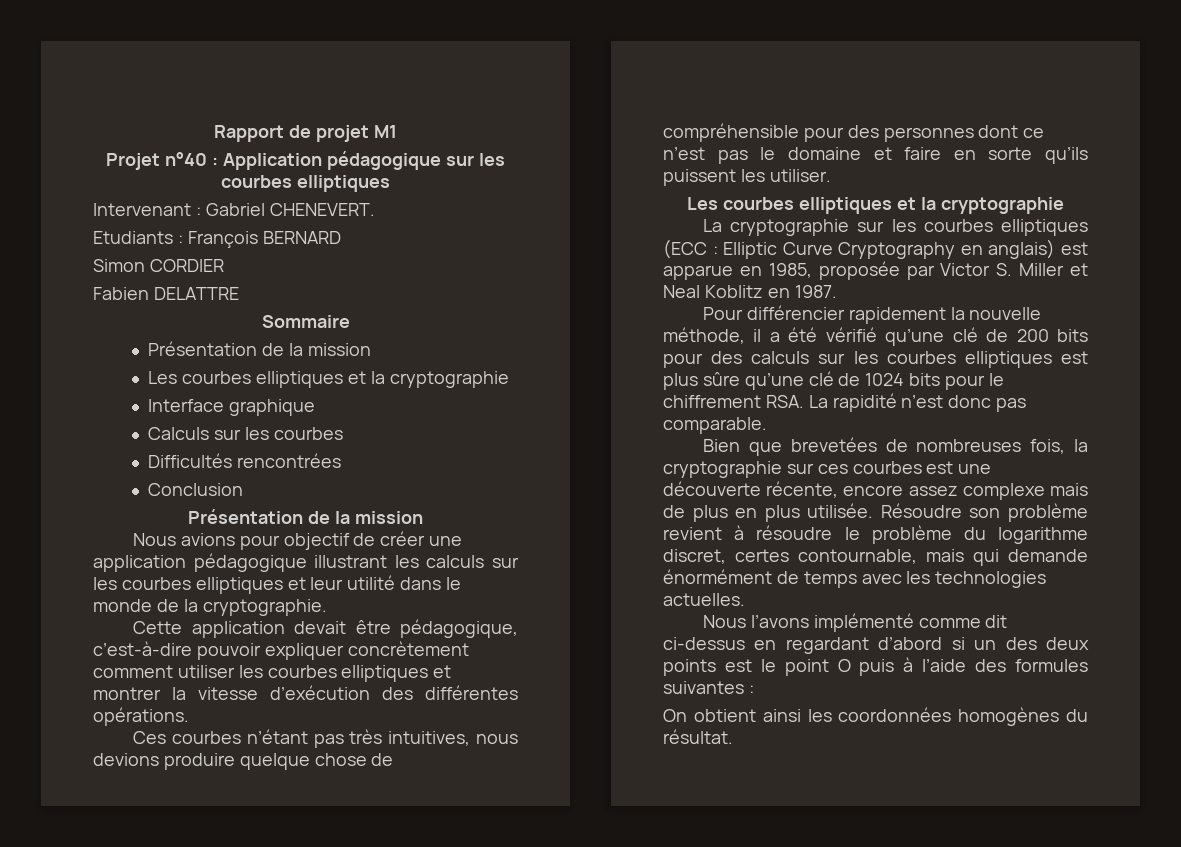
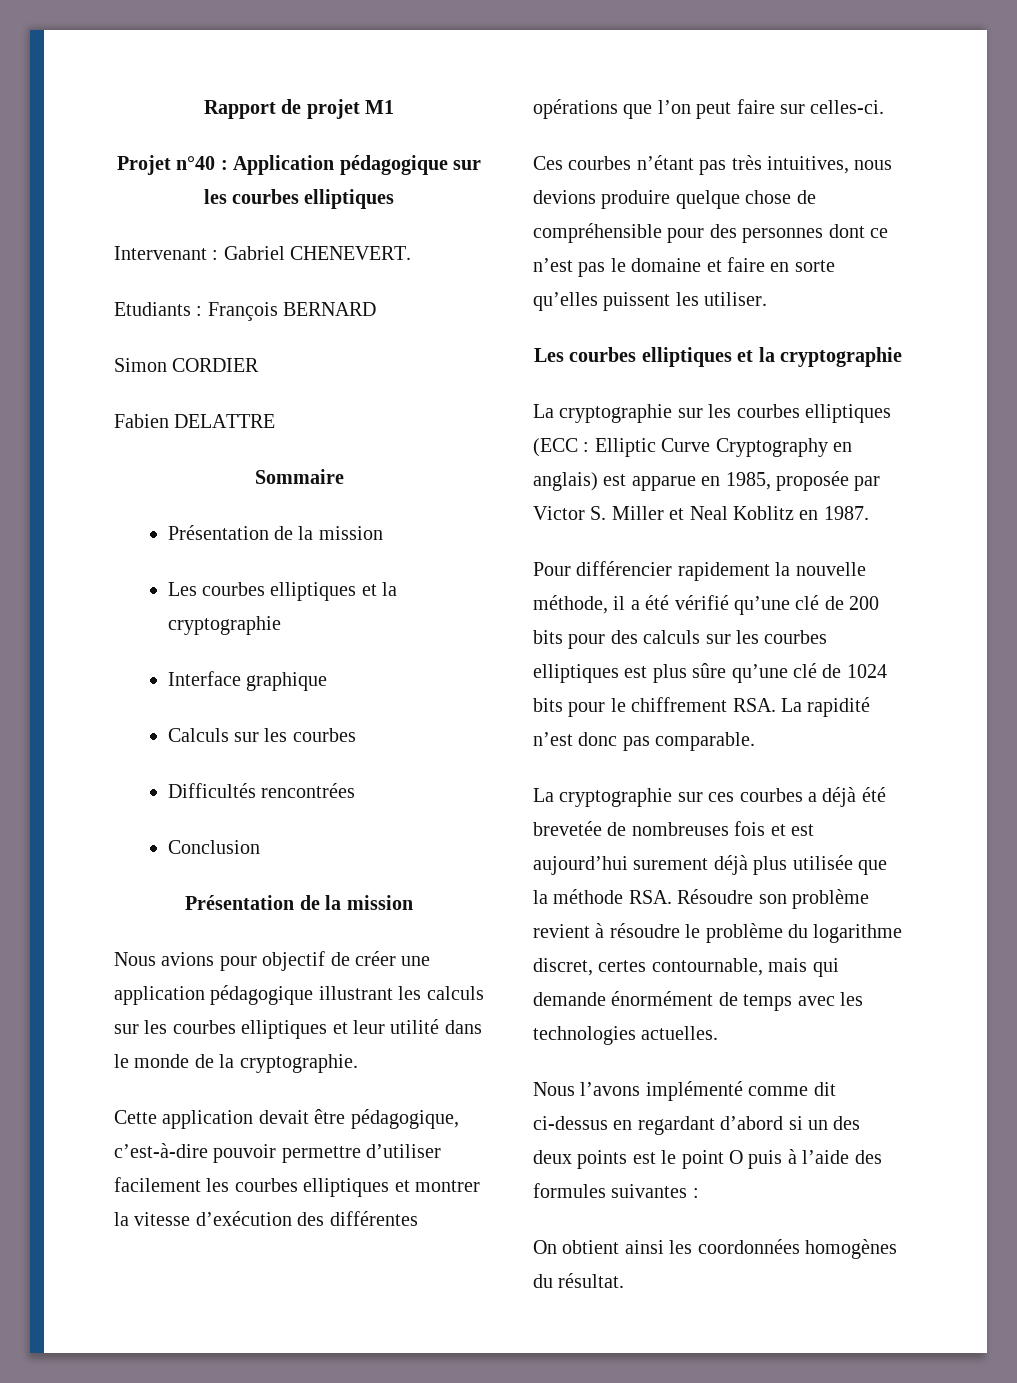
- Cette application devait être pédagogique, c’est-à-dire pouvoir expliquer concrètement comment utiliser les courbes elliptiques et montrer la vitesse d’exécution des différentes opérations.
+ Cette application devait être pédagogique, c’est-à-dire pouvoir permettre d’utiliser facilement les courbes elliptiques et montrer la vitesse d’exécution des différentes opérations que l’on peut faire sur celles-ci.
- Ces courbes n’étant pas très intuitives, nous devions produire quelque chose de compréhensible pour des personnes dont ce n’est pas le domaine et faire en sorte qu’ils puissent les utiliser.
+ Ces courbes n’étant pas très intuitives, nous devions produire quelque chose de compréhensible pour des personnes dont ce n’est pas le domaine et faire en sorte qu’elles puissent les utiliser.
- Bien que brevetées de nombreuses fois, la cryptographie sur ces courbes est une découverte récente, encore assez complexe mais de plus en plus utilisée. Résoudre son problème revient à résoudre le problème du logarithme discret, certes contournable, mais qui demande énormément de temps avec les technologies actuelles.
+ La cryptographie sur ces courbes a déjà été brevetée de nombreuses fois et est aujourd’hui surement déjà plus utilisée que la méthode RSA. Résoudre son problème revient à résoudre le problème du logarithme discret, certes contournable, mais qui demande énormément de temps avec les technologies actuelles.

